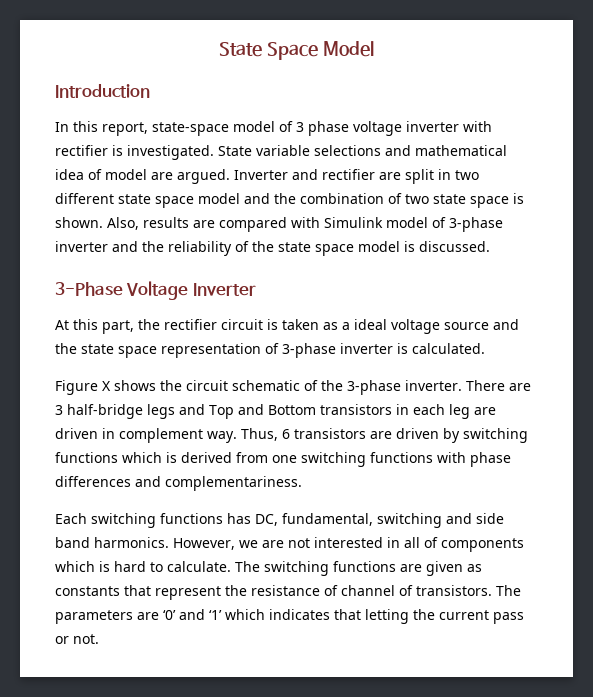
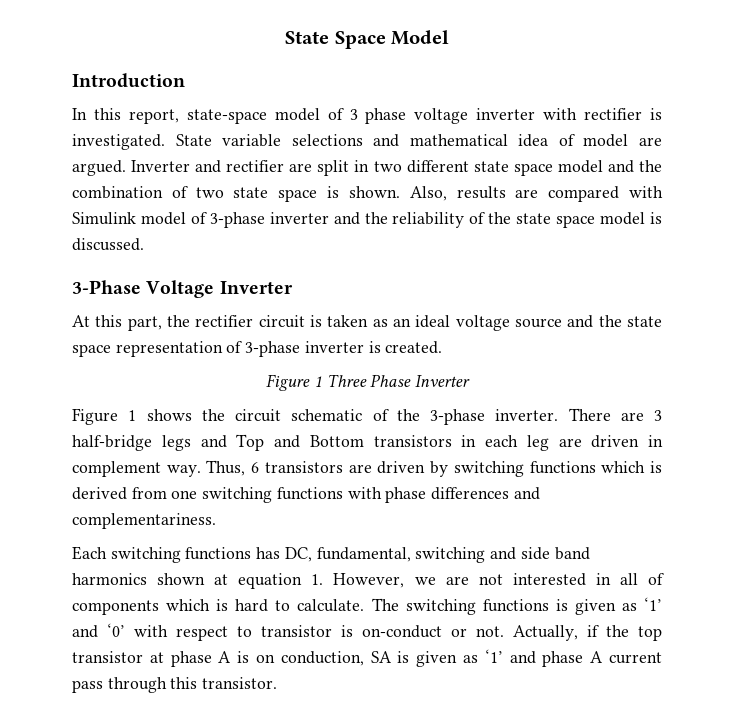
- At this part, the rectifier circuit is taken as a ideal voltage source and the state space representation of 3-phase inverter is calculated.
- Figure X shows the circuit schematic of the 3-phase inverter.
+ At this part, the rectifier circuit is taken as an ideal voltage source and the state space representation of 3-phase inverter is created.
+ Figure 1 Three Phase Inverter
+ Figure 1 shows the circuit schematic of the 3-phase inverter.
- Each switching functions has DC, fundamental, switching and side band harmonics. However, we are not interested in all of components which is hard to calculate.
+ Each switching functions has DC, fundamental, switching and side band harmonics shown at equation 1. However, we are not interested in all of components which is hard to calculate.
- The switching functions are given as constants that represent the resistance of channel of transistors. The parameters are ‘0’ and ‘1’ which indicates that letting the current pass or not.
+ The switching functions is given as ‘1’ and ‘0’ with respect to transistor is on-conduct or not. Actually, if the top transistor at phase A is on conduction, SA is given as ‘1’ and phase A current pass through this transistor.

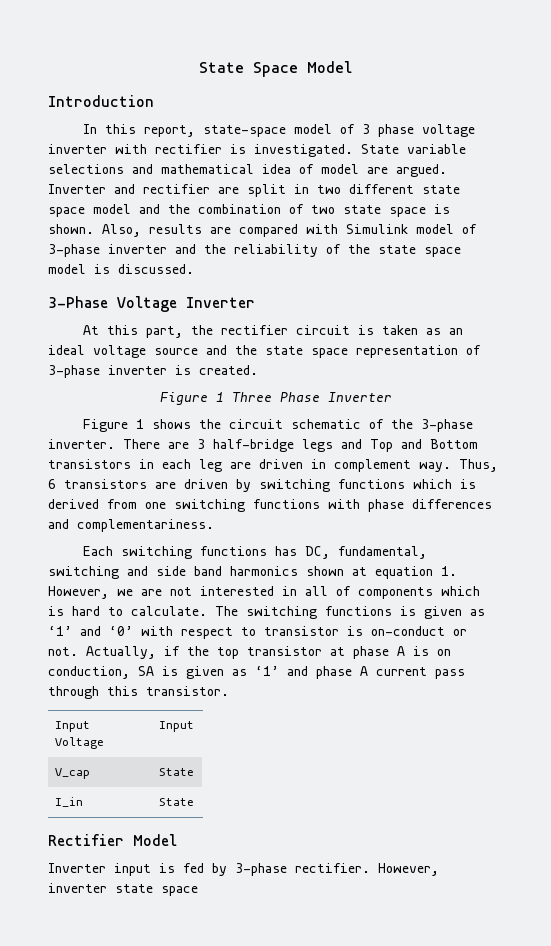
+ Input Voltage | Input
+ V_cap | State
+ I_in | State
+ Rectifier Model
+ Inverter input is fed by 3-phase rectifier. However, inverter state space

